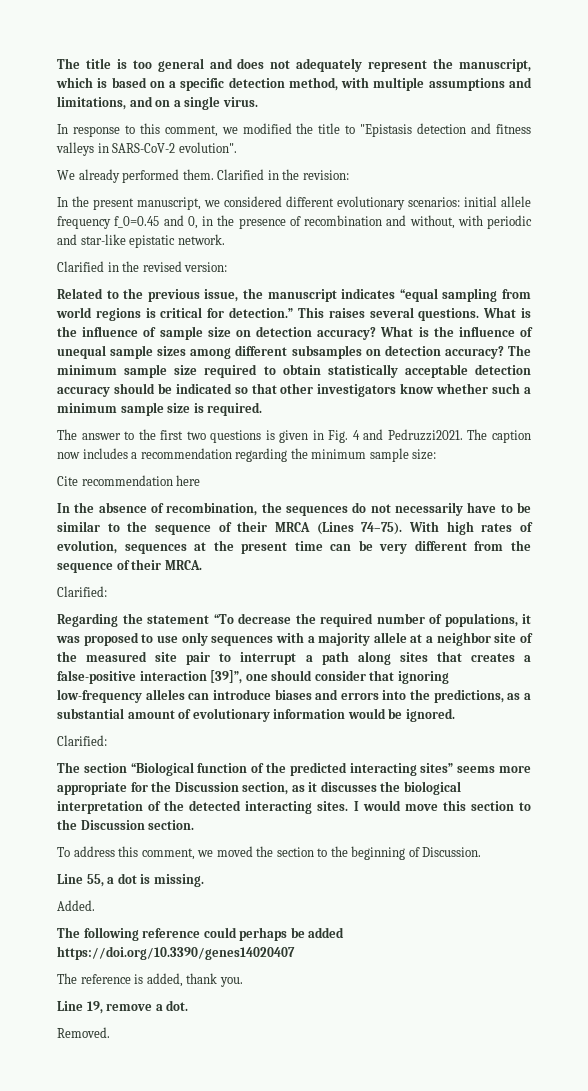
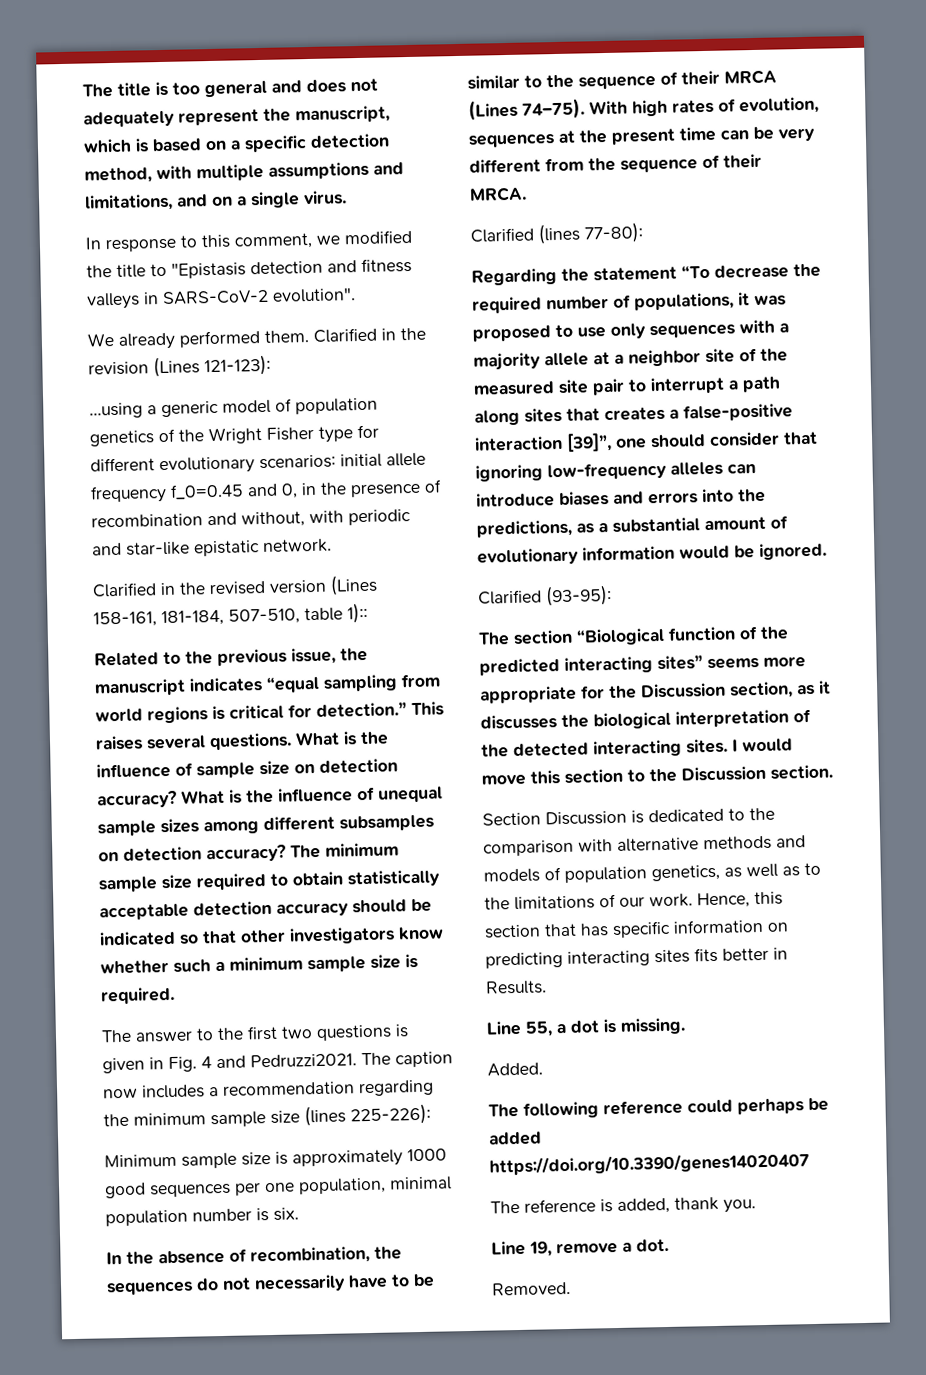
- Clarified in the revision:
- In the present manuscript, we considered different evolutionary scenarios: initial allele frequency f_0=0.45 and 0, in the presence of recombination and without, with periodic and star-like epistatic network.
+ Clarified in the revision (Lines 121-123):
+ …using a generic model of population genetics of the Wright Fisher type for different evolutionary scenarios: initial allele frequency f_0=0.45 and 0, in the presence of recombination and without, with periodic and star-like epistatic network.
- Clarified in the revised version:
+ Clarified in the revised version (Lines 158-161, 181-184, 507-510, table 1)::
- The caption now includes a recommendation regarding the minimum sample size:
- Cite recommendation here
+ The caption now includes a recommendation regarding the minimum sample size (lines 225-226):
+ Minimum sample size is approximately 1000 good sequences per one population, minimal population number is six.
  With high rates of evolution, sequences at the present time can be very different from the sequence of their MRCA.
- Clarified:
+ Clarified (lines 77-80):
  Regarding the statement “To decrease the required number of populations, it was proposed to use only sequences with a majority allele at a neighbor site of the measured site pair to interrupt a path along sites that creates a false-positive interaction [39]”, one should consider that ignoring low-frequency alleles can introduce biases and errors into the predictions, as a substantial amount of evolutionary information would be ignored.
- Clarified:
+ Clarified (93-95):
- To address this comment, we moved the section to the beginning of Discussion.
+ Section Discussion is dedicated to the comparison with alternative methods and models of population genetics, as well as to the limitations of our work. Hence, this section that has specific information on predicting interacting sites fits better in Results.

